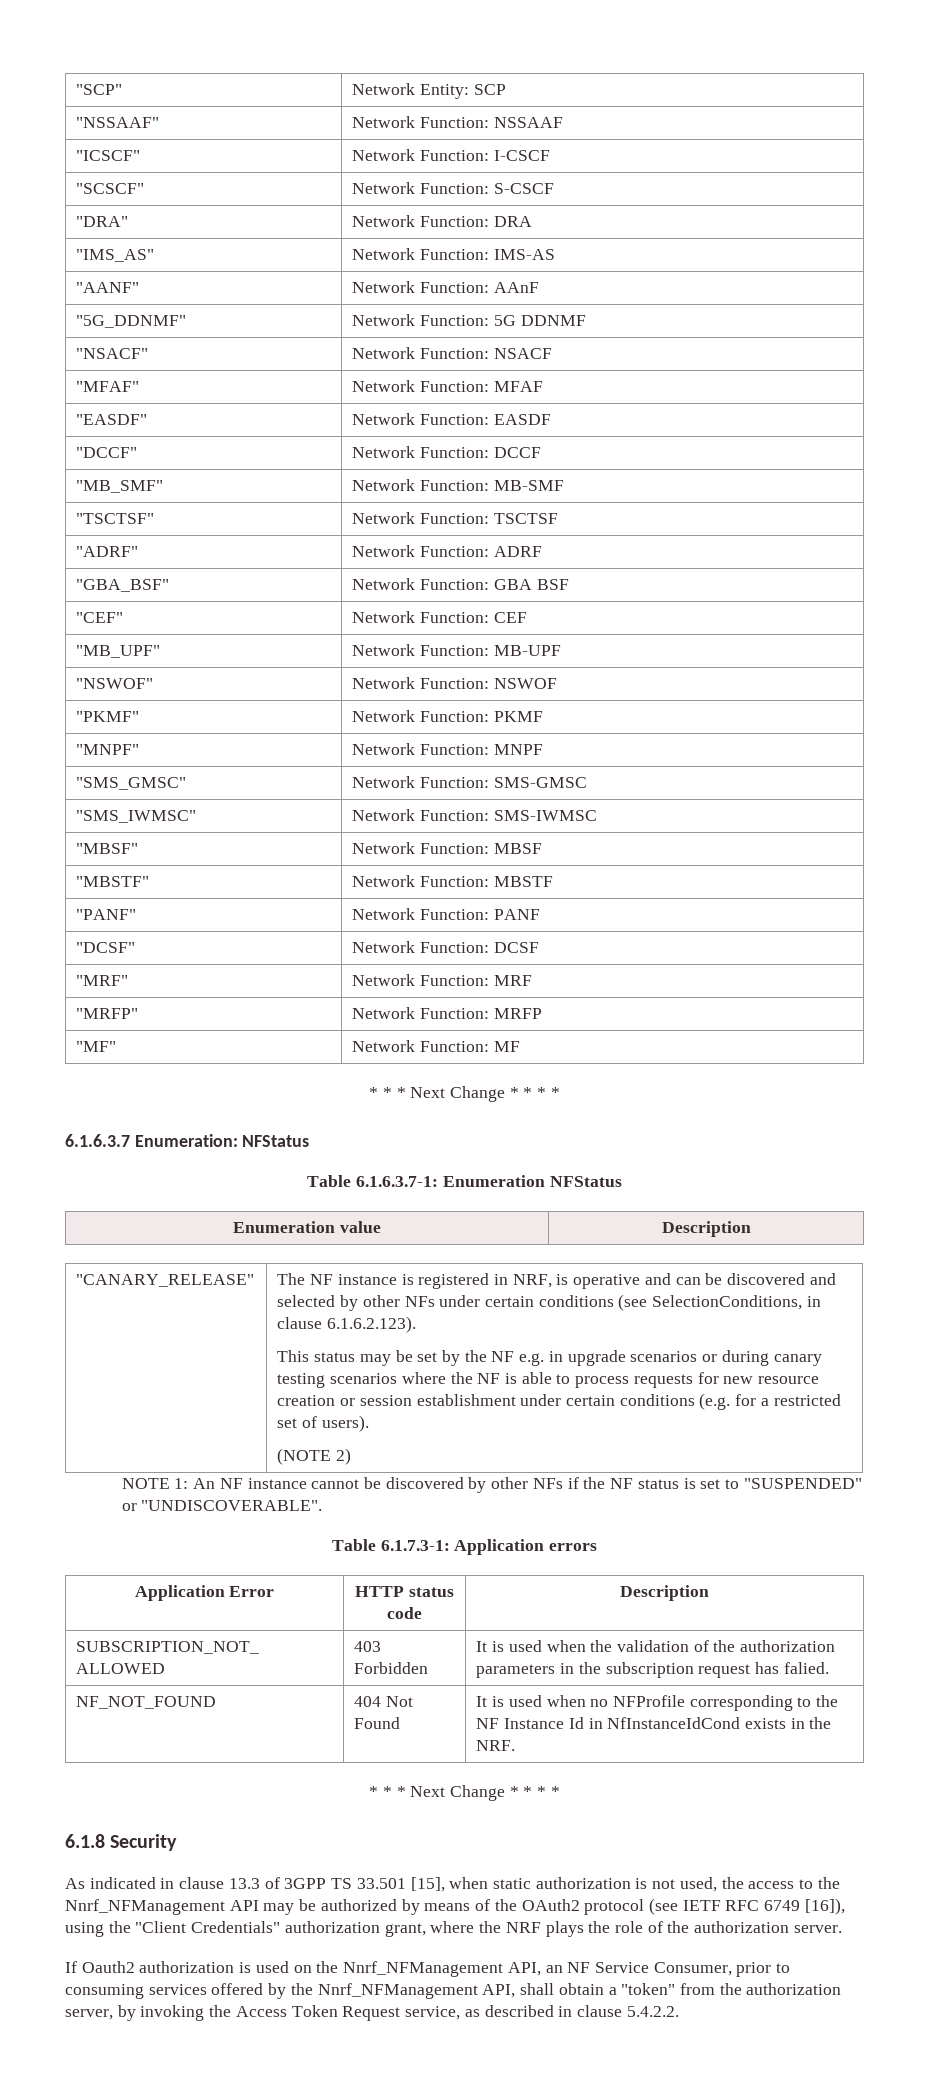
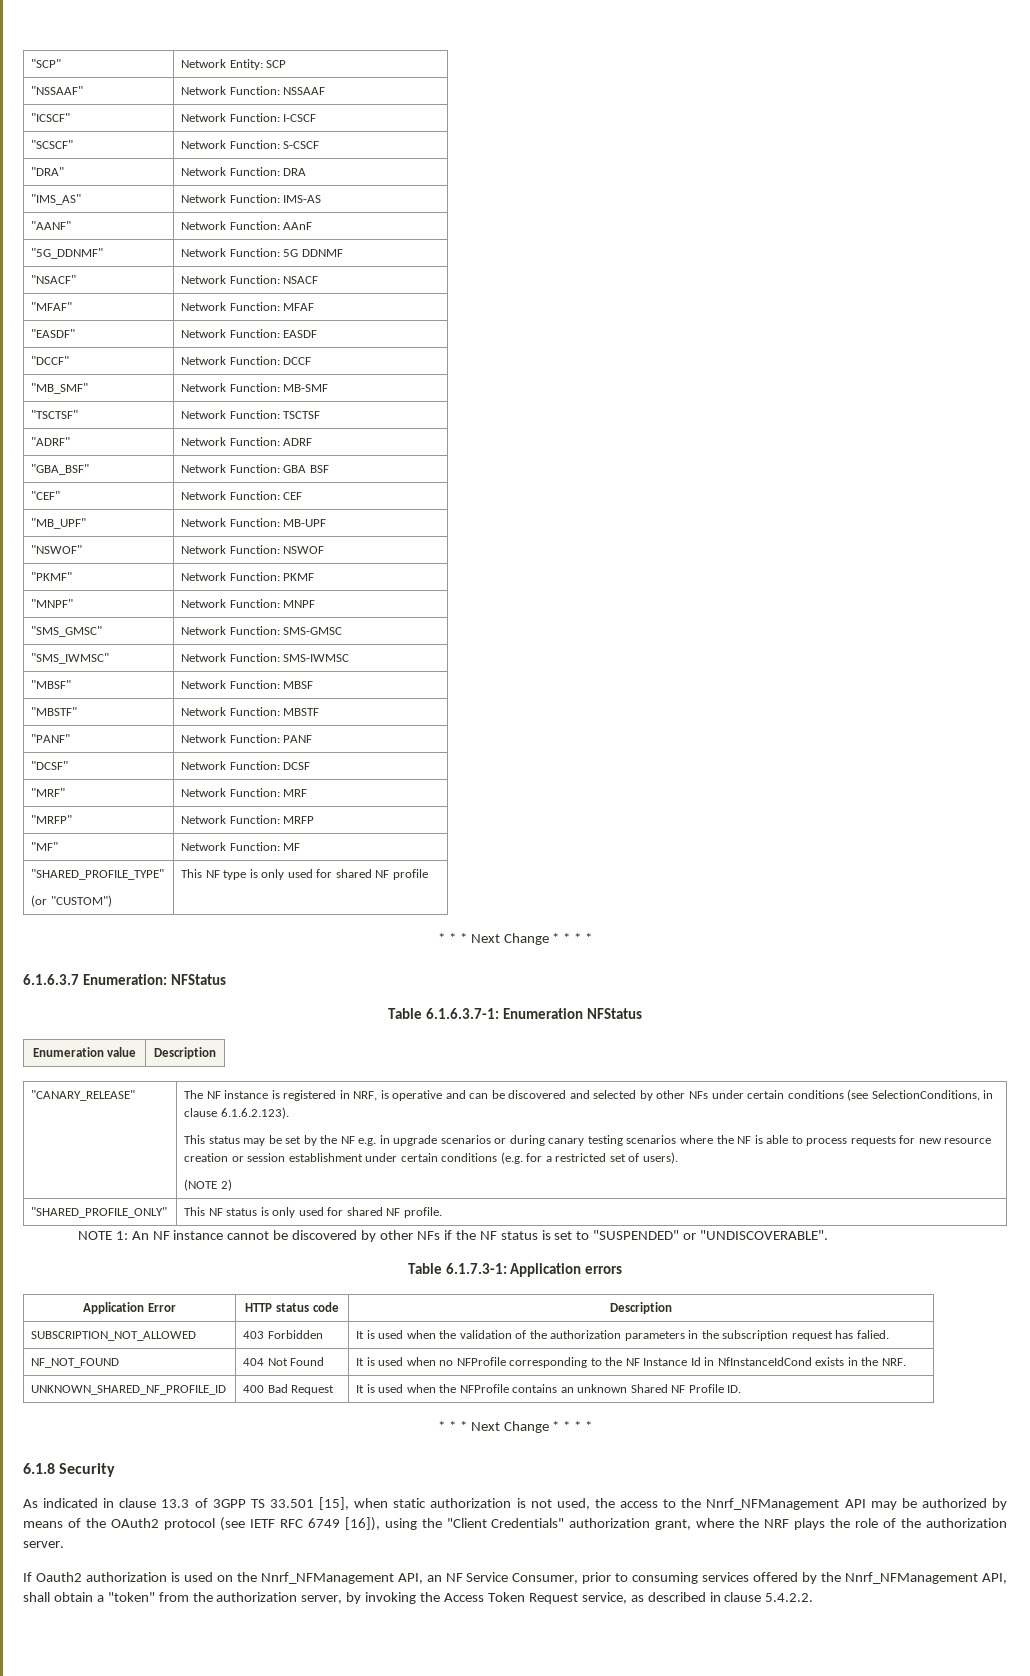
+ "SHARED_PROFILE_TYPE"
+ (or "CUSTOM") | This NF type is only used for shared NF profile
+ "SHARED_PROFILE_ONLY" | This NF status is only used for shared NF profile.
+ UNKNOWN_SHARED_NF_PROFILE_ID | 400 Bad Request | It is used when the NFProfile contains an unknown Shared NF Profile ID.

